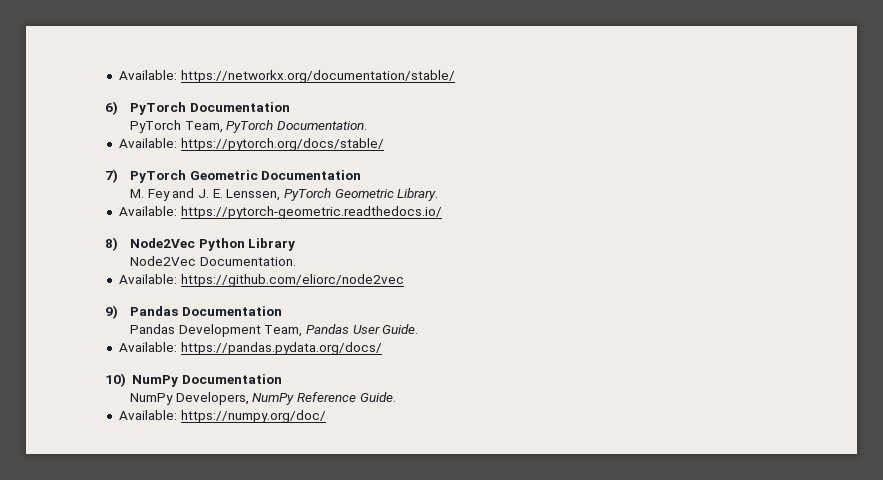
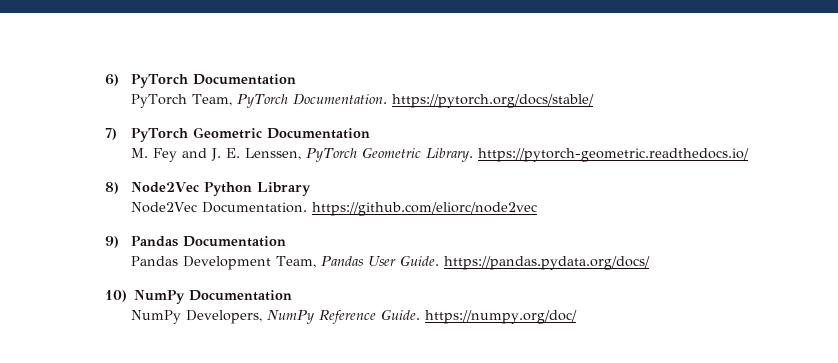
- Available: https://networkx.org/documentation/stable/
- PyTorch Team, PyTorch Documentation.
- Available: https://pytorch.org/docs/stable/
+ PyTorch Team, PyTorch Documentation. https://pytorch.org/docs/stable/
- M. Fey and J. E. Lenssen, PyTorch Geometric Library.
- Available: https://pytorch-geometric.readthedocs.io/
+ M. Fey and J. E. Lenssen, PyTorch Geometric Library. https://pytorch-geometric.readthedocs.io/
- Node2Vec Documentation.
- Available: https://github.com/eliorc/node2vec
+ Node2Vec Documentation. https://github.com/eliorc/node2vec
- Pandas Development Team, Pandas User Guide.
- Available: https://pandas.pydata.org/docs/
+ Pandas Development Team, Pandas User Guide. https://pandas.pydata.org/docs/
- NumPy Developers, NumPy Reference Guide.
- Available: https://numpy.org/doc/
+ NumPy Developers, NumPy Reference Guide. https://numpy.org/doc/

